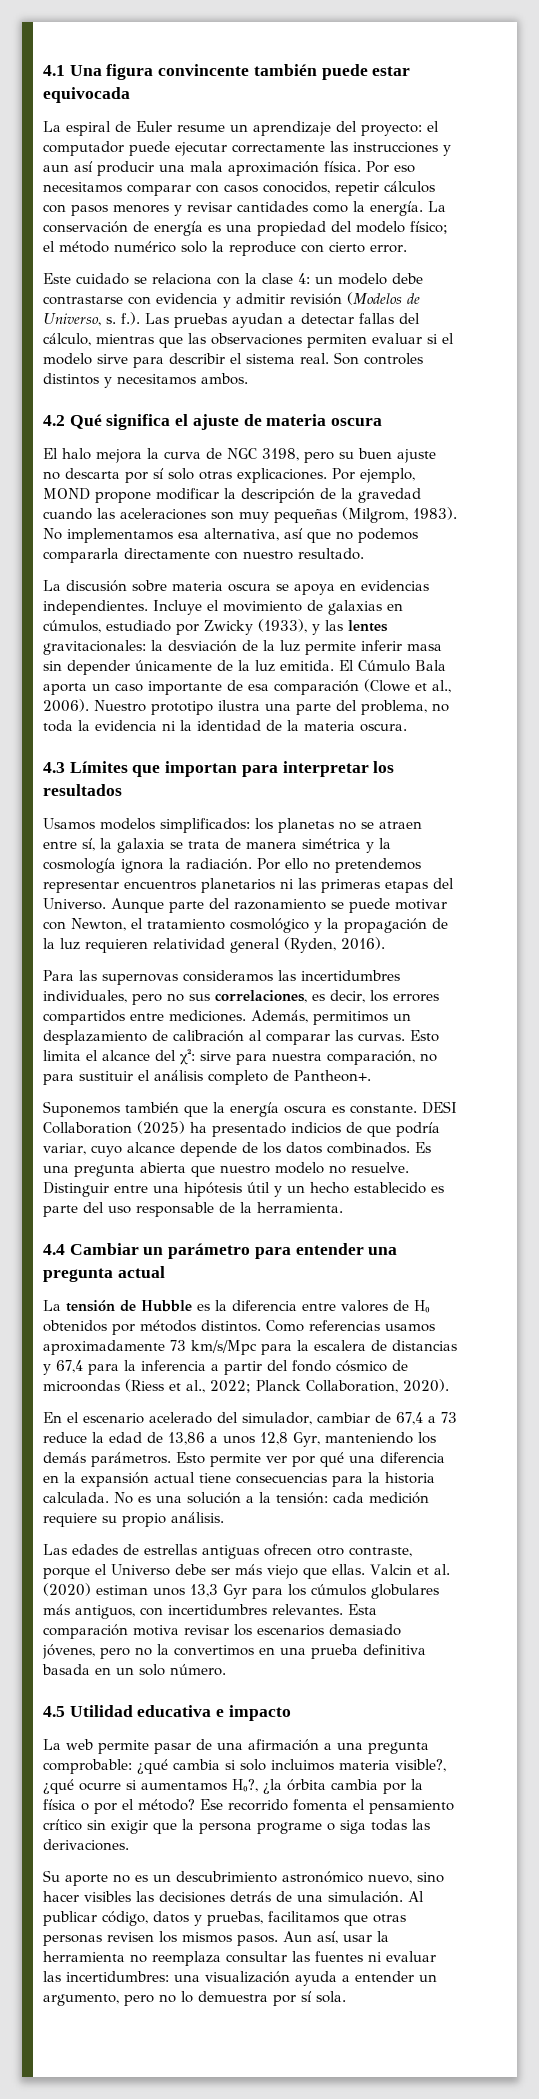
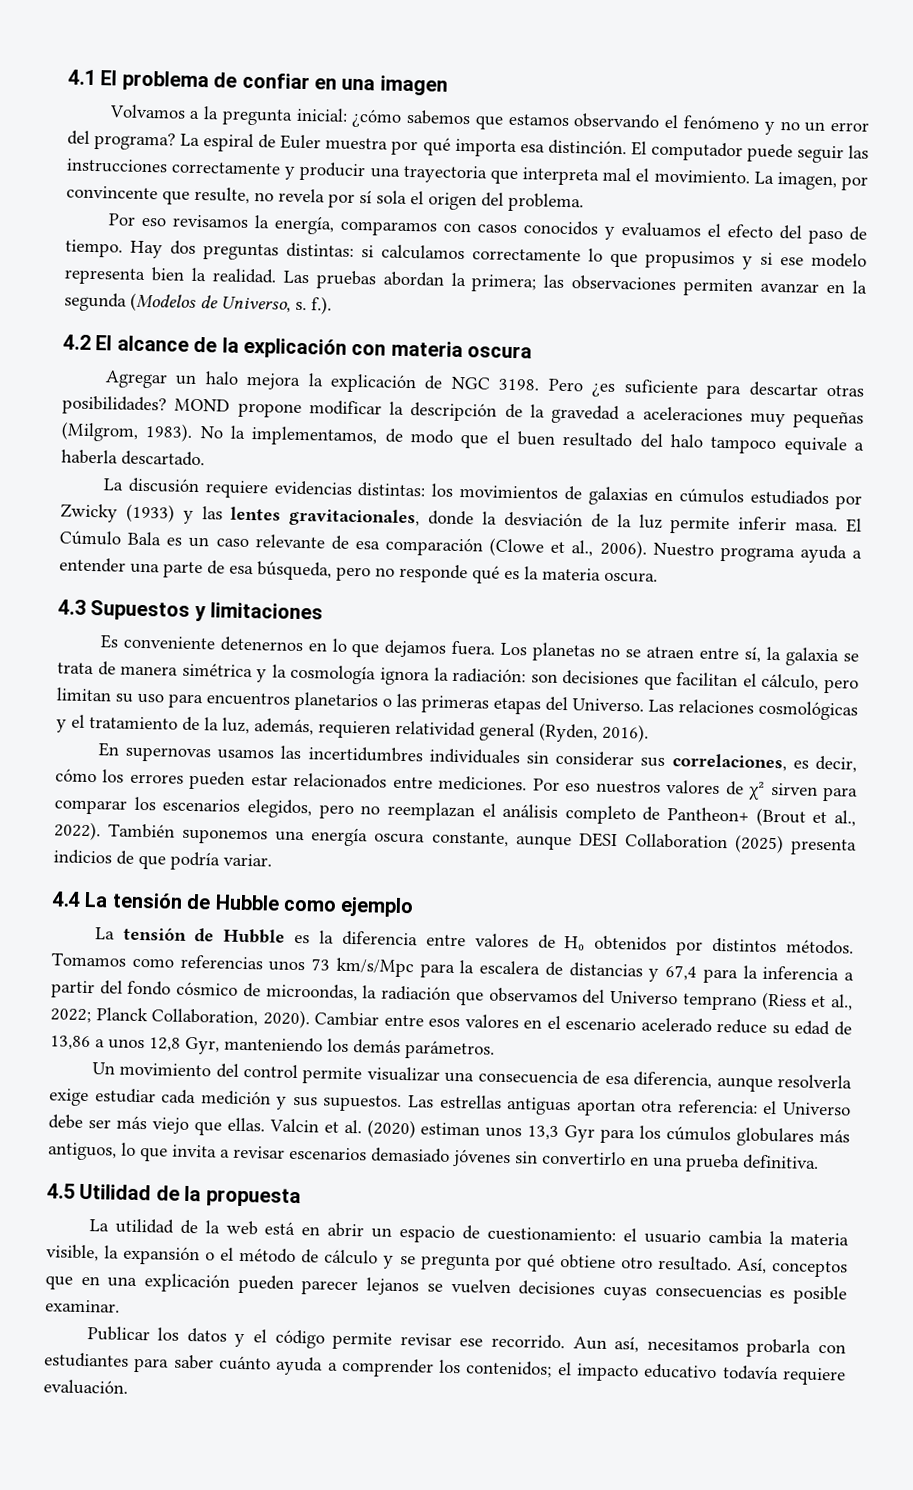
- 4.1 Una figura convincente también puede estar equivocada
- La espiral de Euler resume un aprendizaje del proyecto: el computador puede ejecutar correctamente las instrucciones y aun así producir una mala aproximación física. Por eso necesitamos comparar con casos conocidos, repetir cálculos con pasos menores y revisar cantidades como la energía. La conservación de energía es una propiedad del modelo físico; el método numérico solo la reproduce con cierto error.
- Este cuidado se relaciona con la clase 4: un modelo debe contrastarse con evidencia y admitir revisión (Modelos de Universo, s. f.). Las pruebas ayudan a detectar fallas del cálculo, mientras que las observaciones permiten evaluar si el modelo sirve para describir el sistema real. Son controles distintos y necesitamos ambos.
- 4.2 Qué significa el ajuste de materia oscura
+ 4.1 El problema de confiar en una imagen
+ Volvamos a la pregunta inicial: ¿cómo sabemos que estamos observando el fenómeno y no un error del programa? La espiral de Euler muestra por qué importa esa distinción. El computador puede seguir las instrucciones correctamente y producir una trayectoria que interpreta mal el movimiento. La imagen, por convincente que resulte, no revela por sí sola el origen del problema.
+ Por eso revisamos la energía, comparamos con casos conocidos y evaluamos el efecto del paso de tiempo. Hay dos preguntas distintas: si calculamos correctamente lo que propusimos y si ese modelo representa bien la realidad. Las pruebas abordan la primera; las observaciones permiten avanzar en la segunda (Modelos de Universo, s. f.).
+ 4.2 El alcance de la explicación con materia oscura
- El halo mejora la curva de NGC 3198, pero su buen ajuste no descarta por sí solo otras explicaciones. Por ejemplo, MOND propone modificar la descripción de la gravedad cuando las aceleraciones son muy pequeñas (Milgrom, 1983).
+ Agregar un halo mejora la explicación de NGC 3198. Pero ¿es suficiente para descartar otras posibilidades? MOND propone modificar la descripción de la gravedad a aceleraciones muy pequeñas (Milgrom, 1983).
- No implementamos esa alternativa, así que no podemos compararla directamente con nuestro resultado.
- La discusión sobre materia oscura se apoya en evidencias independientes. Incluye el movimiento de galaxias en cúmulos, estudiado por Zwicky (1933), y las lentes gravitacionales: la desviación de la luz permite inferir masa sin depender únicamente de la luz emitida.
+ No la implementamos, de modo que el buen resultado del halo tampoco equivale a haberla descartado.
+ La discusión requiere evidencias distintas: los movimientos de galaxias en cúmulos estudiados por Zwicky (1933) y las lentes gravitacionales, donde la desviación de la luz permite inferir masa.
- El Cúmulo Bala aporta un caso importante de esa comparación (Clowe et al., 2006).
+ El Cúmulo Bala es un caso relevante de esa comparación (Clowe et al., 2006).
- Nuestro prototipo ilustra una parte del problema, no toda la evidencia ni la identidad de la materia oscura.
- 4.3 Límites que importan para interpretar los resultados
- Usamos modelos simplificados: los planetas no se atraen entre sí, la galaxia se trata de manera simétrica y la cosmología ignora la radiación. Por ello no pretendemos representar encuentros planetarios ni las primeras etapas del Universo.
+ Nuestro programa ayuda a entender una parte de esa búsqueda, pero no responde qué es la materia oscura.
+ 4.3 Supuestos y limitaciones
+ Es conveniente detenernos en lo que dejamos fuera. Los planetas no se atraen entre sí, la galaxia se trata de manera simétrica y la cosmología ignora la radiación: son decisiones que facilitan el cálculo, pero limitan su uso para encuentros planetarios o las primeras etapas del Universo.
- Aunque parte del razonamiento se puede motivar con Newton, el tratamiento cosmológico y la propagación de la luz requieren relatividad general (Ryden, 2016).
+ Las relaciones cosmológicas y el tratamiento de la luz, además, requieren relatividad general (Ryden, 2016).
- Para las supernovas consideramos las incertidumbres individuales, pero no sus correlaciones, es decir, los errores compartidos entre mediciones. Además, permitimos un desplazamiento de calibración al comparar las curvas. Esto limita el alcance del χ²: sirve para nuestra comparación, no para sustituir el análisis completo de Pantheon+.
- Suponemos también que la energía oscura es constante. DESI Collaboration (2025) ha presentado indicios de que podría variar, cuyo alcance depende de los datos combinados. Es una pregunta abierta que nuestro modelo no resuelve. Distinguir entre una hipótesis útil y un hecho establecido es parte del uso responsable de la herramienta.
- 4.4 Cambiar un parámetro para entender una pregunta actual
+ En supernovas usamos las incertidumbres individuales sin considerar sus correlaciones, es decir, cómo los errores pueden estar relacionados entre mediciones. Por eso nuestros valores de χ² sirven para comparar los escenarios elegidos, pero no reemplazan el análisis completo de Pantheon+ (Brout et al., 2022). También suponemos una energía oscura constante, aunque DESI Collaboration (2025) presenta indicios de que podría variar.
+ 4.4 La tensión de Hubble como ejemplo
- La tensión de Hubble es la diferencia entre valores de H₀ obtenidos por métodos distintos. Como referencias usamos aproximadamente 73 km/s/Mpc para la escalera de distancias y 67,4 para la inferencia a partir del fondo cósmico de microondas (Riess et al., 2022; Planck Collaboration, 2020).
- En el escenario acelerado del simulador, cambiar de 67,4 a 73 reduce la edad de 13,86 a unos 12,8 Gyr, manteniendo los demás parámetros. Esto permite ver por qué una diferencia en la expansión actual tiene consecuencias para la historia calculada. No es una solución a la tensión: cada medición requiere su propio análisis.
- Las edades de estrellas antiguas ofrecen otro contraste, porque el Universo debe ser más viejo que ellas.
+ La tensión de Hubble es la diferencia entre valores de H₀ obtenidos por distintos métodos. Tomamos como referencias unos 73 km/s/Mpc para la escalera de distancias y 67,4 para la inferencia a partir del fondo cósmico de microondas, la radiación que observamos del Universo temprano (Riess et al., 2022; Planck Collaboration, 2020). Cambiar entre esos valores en el escenario acelerado reduce su edad de 13,86 a unos 12,8 Gyr, manteniendo los demás parámetros.
+ Un movimiento del control permite visualizar una consecuencia de esa diferencia, aunque resolverla exige estudiar cada medición y sus supuestos. Las estrellas antiguas aportan otra referencia: el Universo debe ser más viejo que ellas.
- Valcin et al. (2020) estiman unos 13,3 Gyr para los cúmulos globulares más antiguos, con incertidumbres relevantes. Esta comparación motiva revisar los escenarios demasiado jóvenes, pero no la convertimos en una prueba definitiva basada en un solo número.
- 4.5 Utilidad educativa e impacto
- La web permite pasar de una afirmación a una pregunta comprobable: ¿qué cambia si solo incluimos materia visible?, ¿qué ocurre si aumentamos H₀?, ¿la órbita cambia por la física o por el método? Ese recorrido fomenta el pensamiento crítico sin exigir que la persona programe o siga todas las derivaciones.
- Su aporte no es un descubrimiento astronómico nuevo, sino hacer visibles las decisiones detrás de una simulación. Al publicar código, datos y pruebas, facilitamos que otras personas revisen los mismos pasos. Aun así, usar la herramienta no reemplaza consultar las fuentes ni evaluar las incertidumbres: una visualización ayuda a entender un argumento, pero no lo demuestra por sí sola.
+ Valcin et al. (2020) estiman unos 13,3 Gyr para los cúmulos globulares más antiguos, lo que invita a revisar escenarios demasiado jóvenes sin convertirlo en una prueba definitiva.
+ 4.5 Utilidad de la propuesta
+ La utilidad de la web está en abrir un espacio de cuestionamiento: el usuario cambia la materia visible, la expansión o el método de cálculo y se pregunta por qué obtiene otro resultado. Así, conceptos que en una explicación pueden parecer lejanos se vuelven decisiones cuyas consecuencias es posible examinar.
+ Publicar los datos y el código permite revisar ese recorrido. Aun así, necesitamos probarla con estudiantes para saber cuánto ayuda a comprender los contenidos; el impacto educativo todavía requiere evaluación.

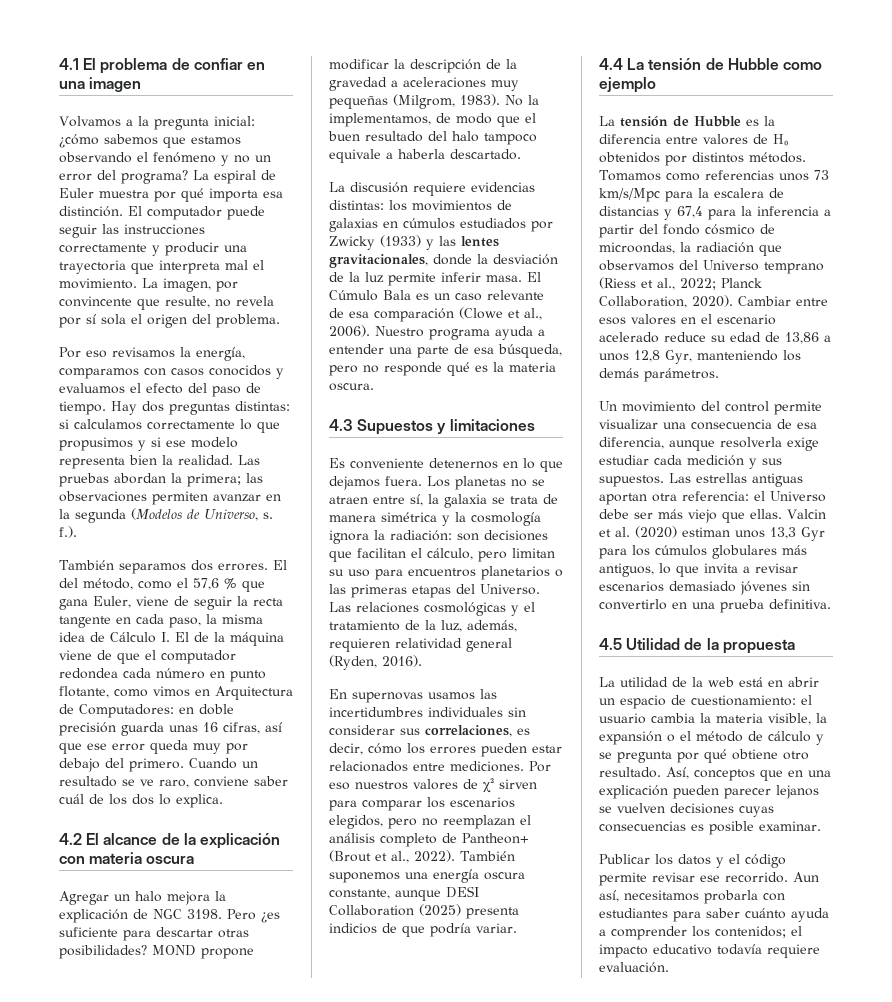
+ También separamos dos errores. El del método, como el 57,6 % que gana Euler, viene de seguir la recta tangente en cada paso, la misma idea de Cálculo I. El de la máquina viene de que el computador redondea cada número en punto flotante, como vimos en Arquitectura de Computadores: en doble precisión guarda unas 16 cifras, así que ese error queda muy por debajo del primero. Cuando un resultado se ve raro, conviene saber cuál de los dos lo explica.

